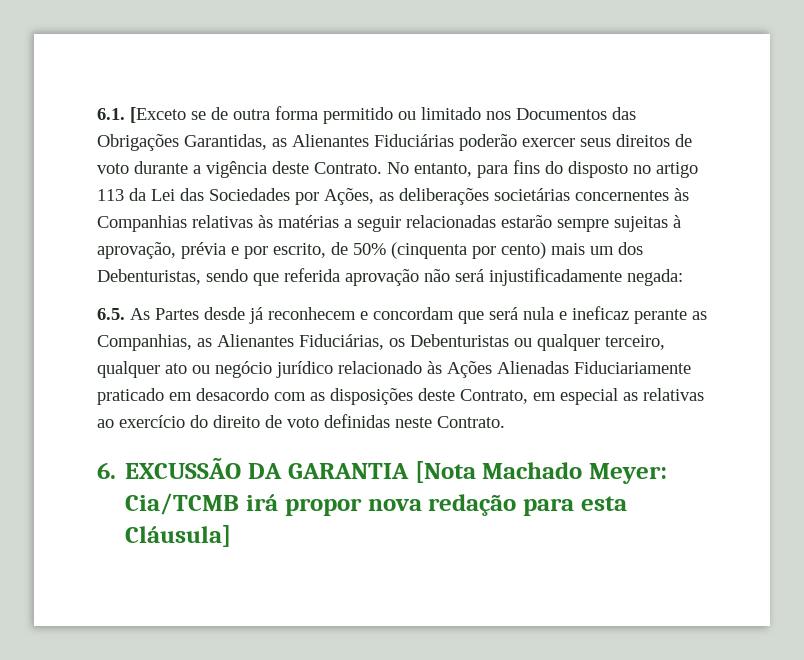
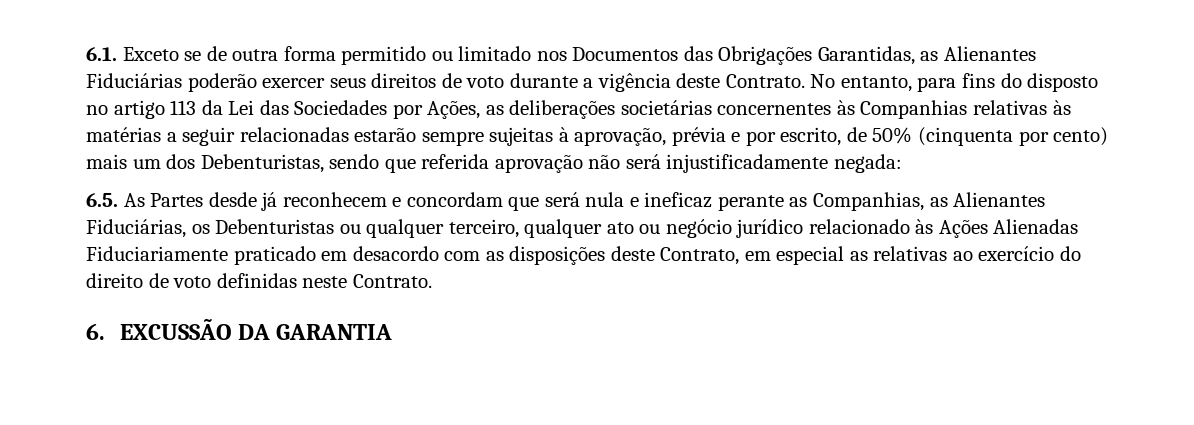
- 6.1. [Exceto se de outra forma permitido ou limitado nos Documentos das Obrigações Garantidas, as Alienantes Fiduciárias poderão exercer seus direitos de voto durante a vigência deste Contrato.
+ 6.1. Exceto se de outra forma permitido ou limitado nos Documentos das Obrigações Garantidas, as Alienantes Fiduciárias poderão exercer seus direitos de voto durante a vigência deste Contrato.
- 6. EXCUSSÃO DA GARANTIA [Nota Machado Meyer: Cia/TCMB irá propor nova redação para esta Cláusula]
+ 6. EXCUSSÃO DA GARANTIA

